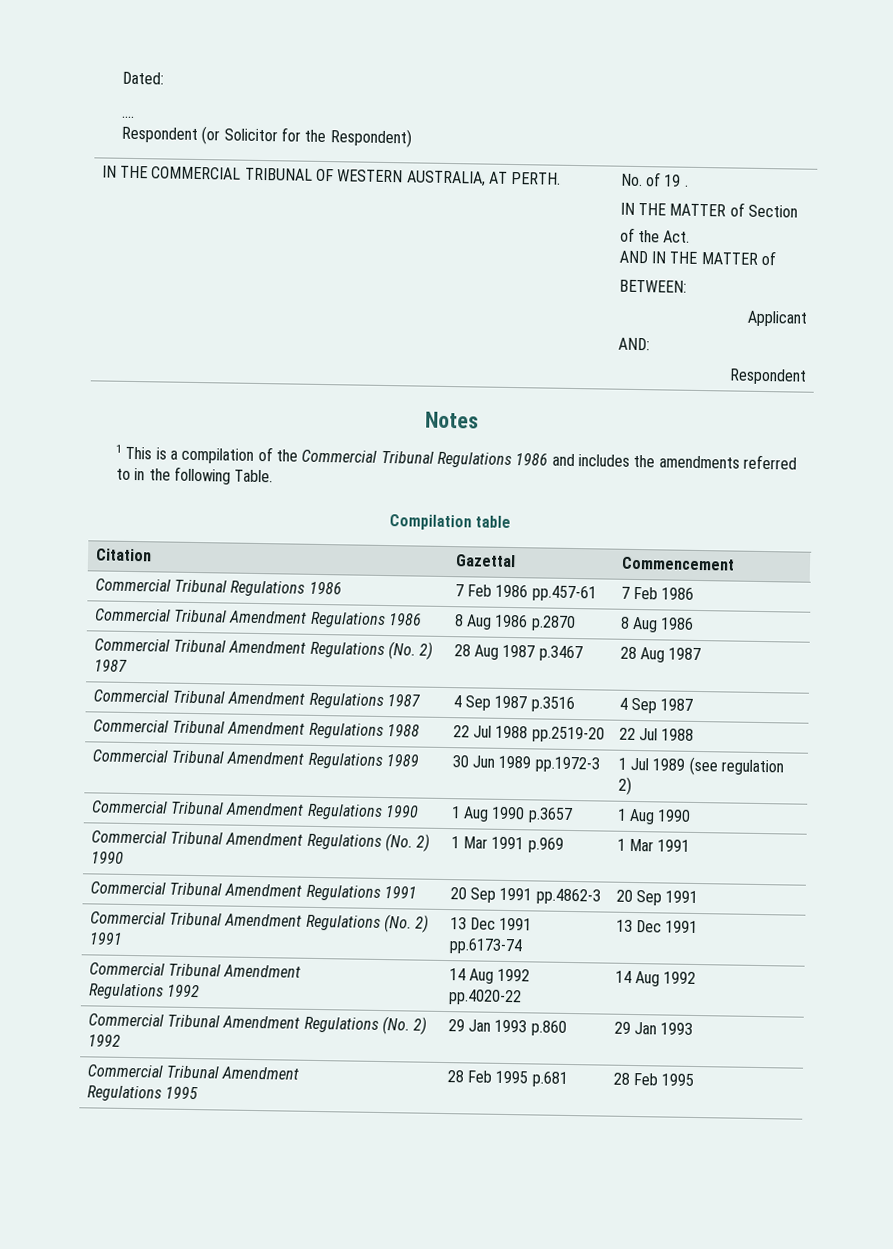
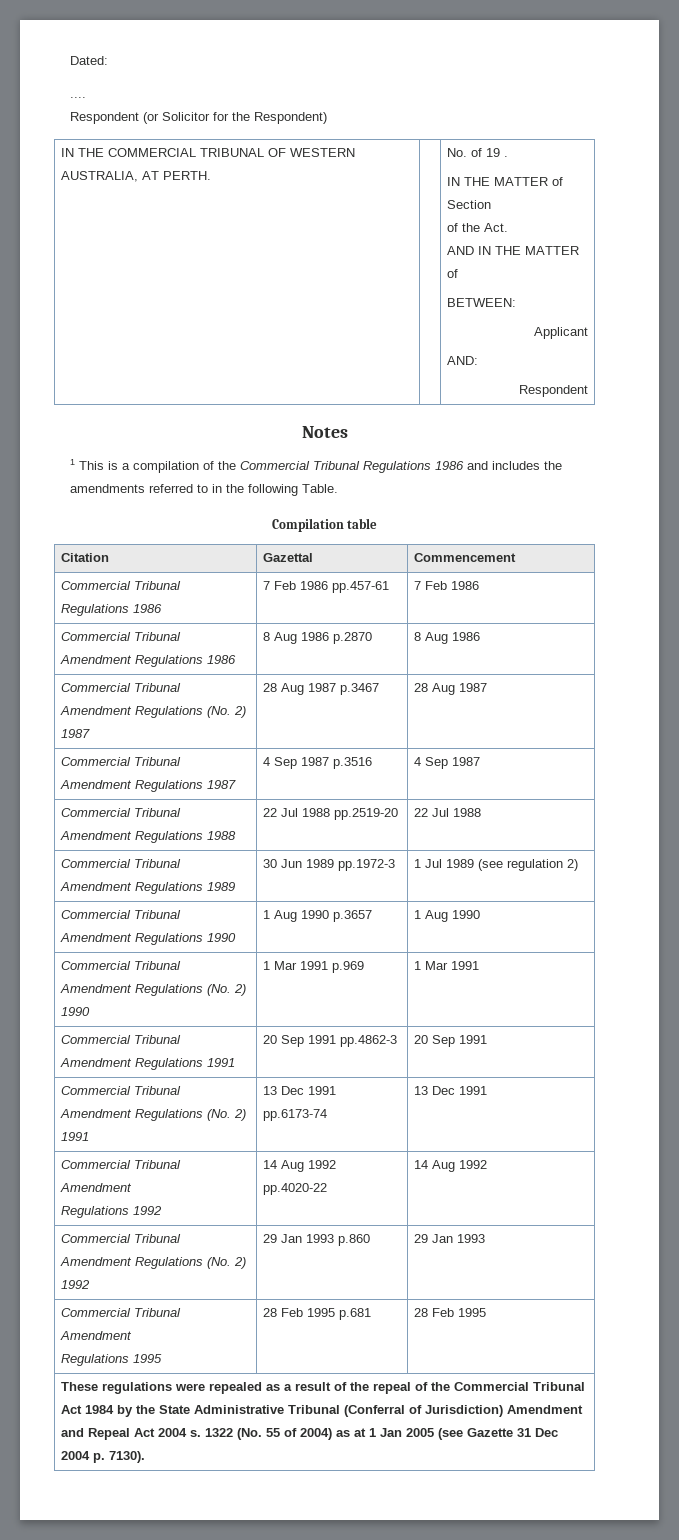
+ These regulations were repealed as a result of the repeal of the Commercial Tribunal Act 1984 by the State Administrative Tribunal (Conferral of Jurisdiction) Amendment and Repeal Act 2004 s. 1322 (No. 55 of 2004) as at 1 Jan 2005 (see Gazette 31 Dec 2004 p. 7130).

